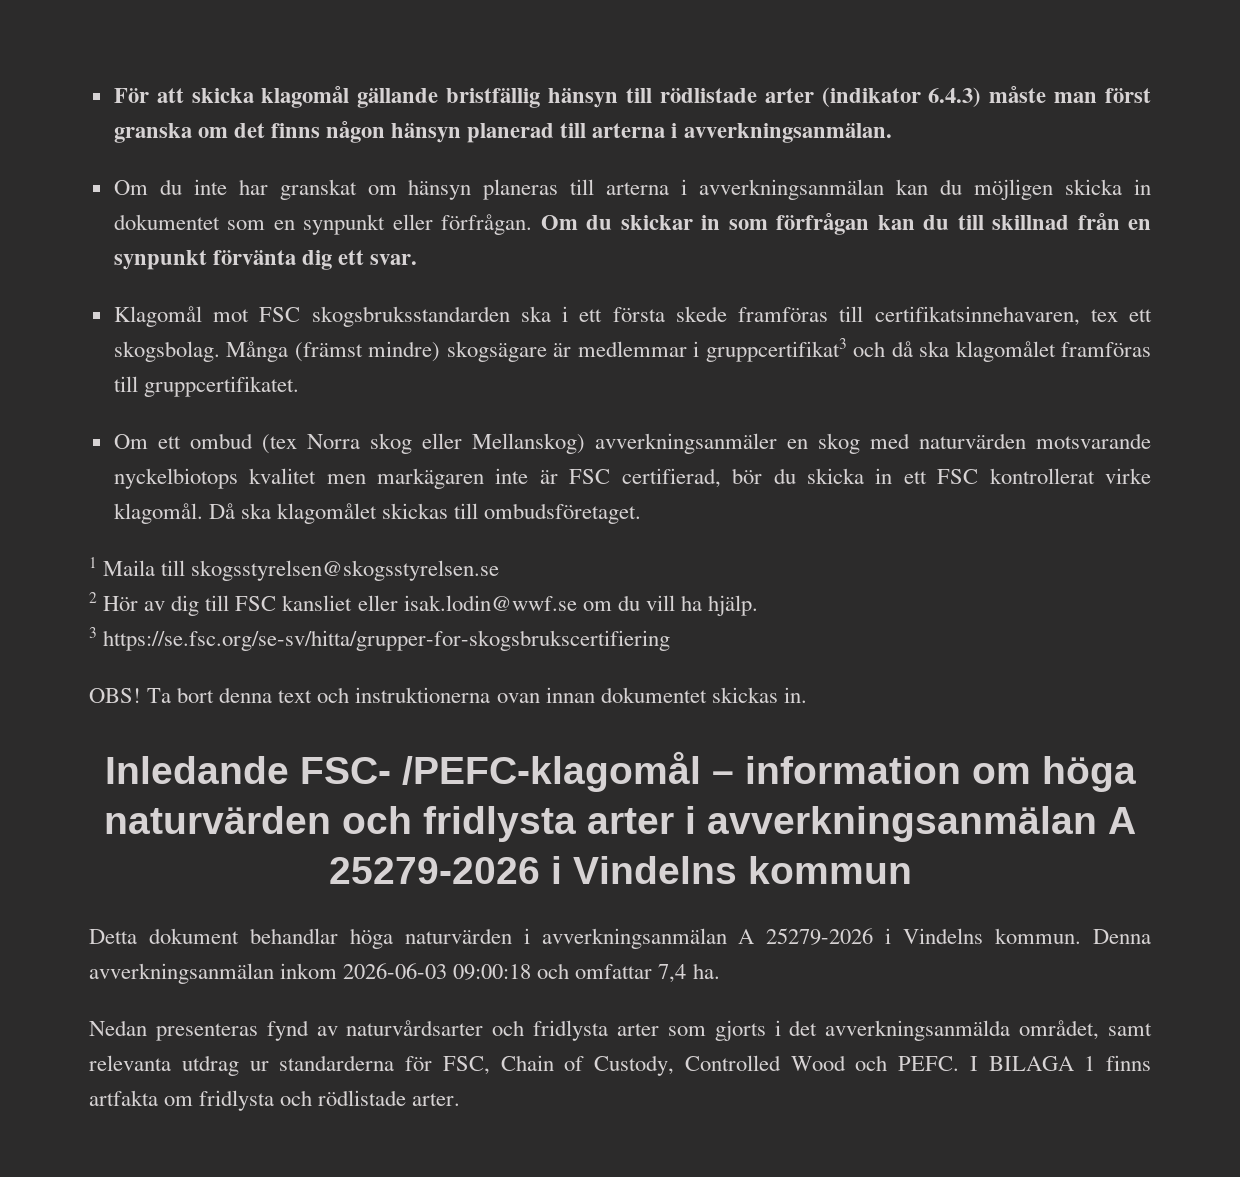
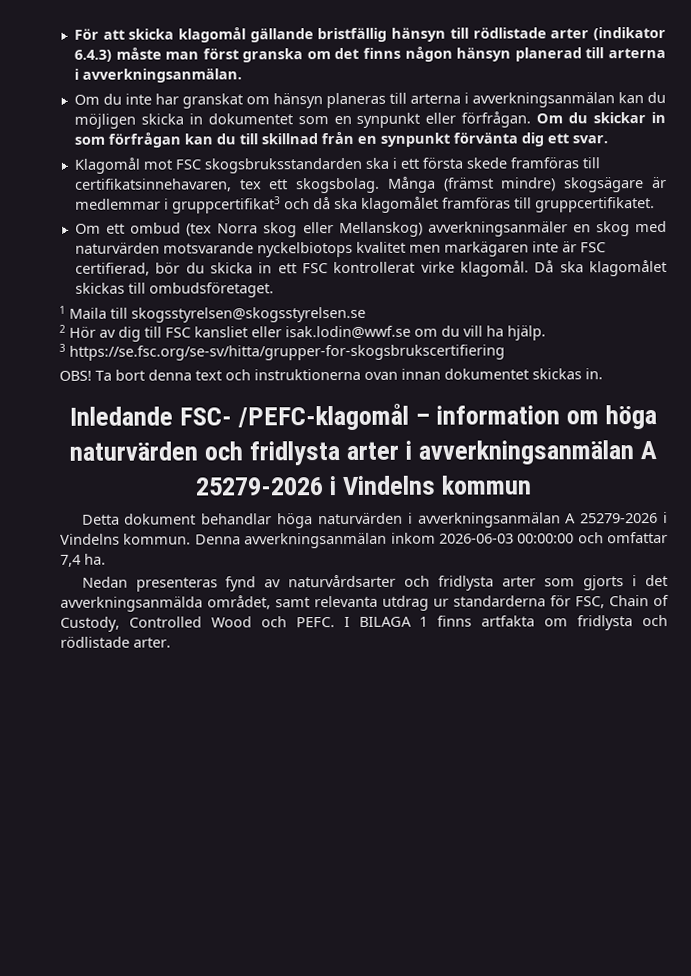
- Denna avverkningsanmälan inkom 2026-06-03 09:00:18 och omfattar 7,4 ha.
+ Denna avverkningsanmälan inkom 2026-06-03 00:00:00 och omfattar 7,4 ha.

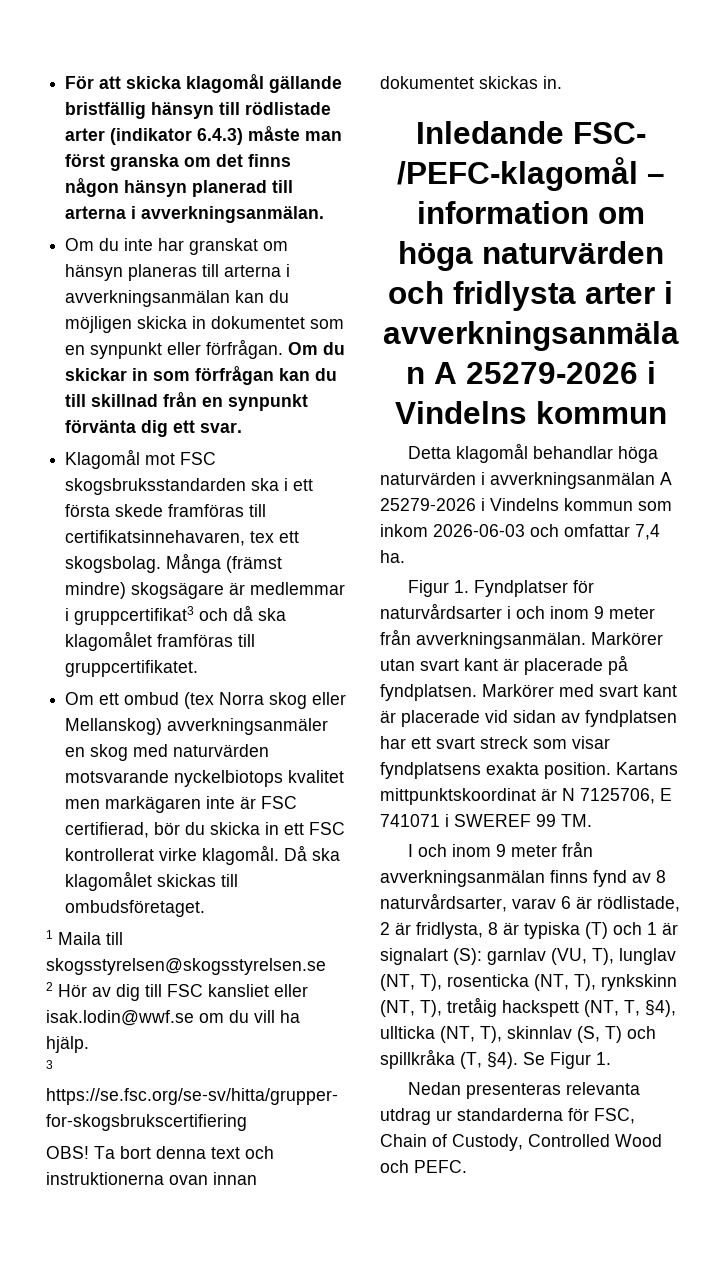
- Detta dokument behandlar höga naturvärden i avverkningsanmälan A 25279-2026 i Vindelns kommun. Denna avverkningsanmälan inkom 2026-06-03 00:00:00 och omfattar 7,4 ha.
+ Detta klagomål behandlar höga naturvärden i avverkningsanmälan A 25279-2026 i Vindelns kommun som inkom 2026-06-03 och omfattar 7,4 ha.
- Nedan presenteras fynd av naturvårdsarter och fridlysta arter som gjorts i det avverkningsanmälda området, samt relevanta utdrag ur standarderna för FSC, Chain of Custody, Controlled Wood och PEFC. I BILAGA 1 finns artfakta om fridlysta och rödlistade arter.
+ Figur 1. Fyndplatser för naturvårdsarter i och inom 9 meter från avverkningsanmälan. Markörer utan svart kant är placerade på fyndplatsen. Markörer med svart kant är placerade vid sidan av fyndplatsen har ett svart streck som visar fyndplatsens exakta position. Kartans mittpunktskoordinat är N 7125706, E 741071 i SWEREF 99 TM.
+ I och inom 9 meter från avverkningsanmälan finns fynd av 8 naturvårdsarter, varav 6 är rödlistade, 2 är fridlysta, 8 är typiska (T) och 1 är signalart (S): garnlav (VU, T), lunglav (NT, T), rosenticka (NT, T), rynkskinn (NT, T), tretåig hackspett (NT, T, §4), ullticka (NT, T), skinnlav (S, T) och spillkråka (T, §4). Se Figur 1.
+ Nedan presenteras relevanta utdrag ur standarderna för FSC, Chain of Custody, Controlled Wood och PEFC.

